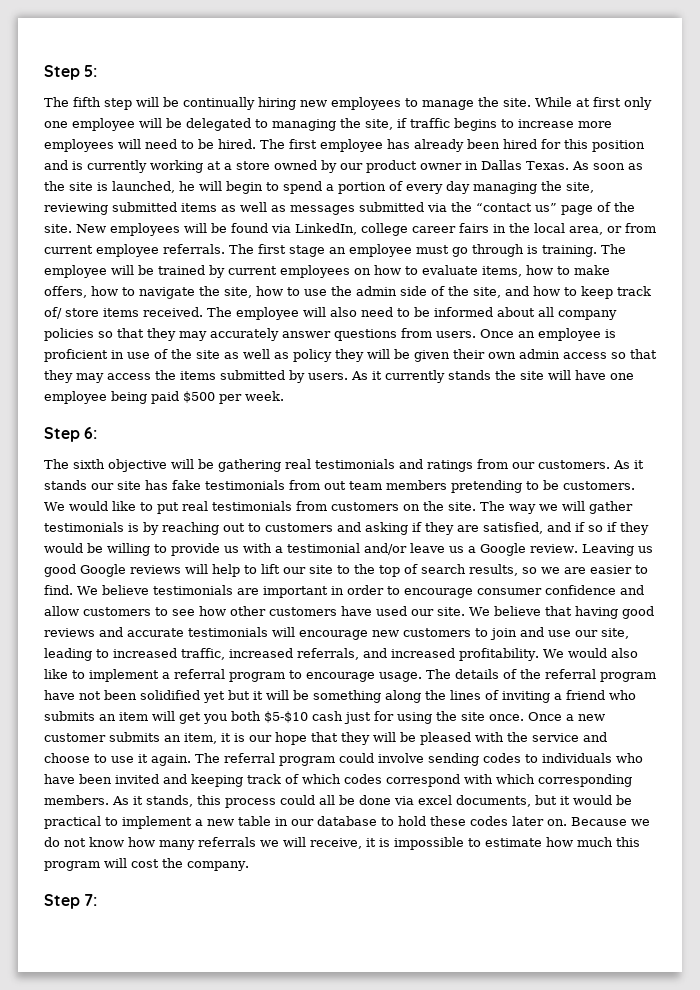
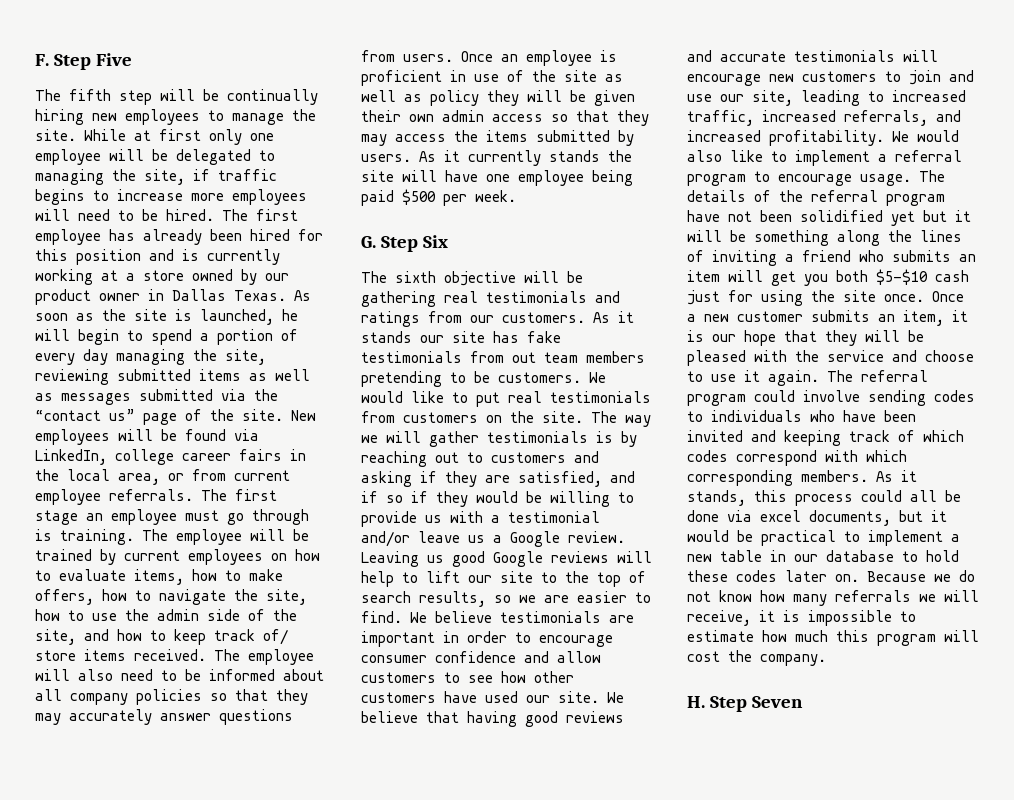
- Step 5:
+ F. Step Five
- Step 6:
+ G. Step Six
- Step 7:
+ H. Step Seven

